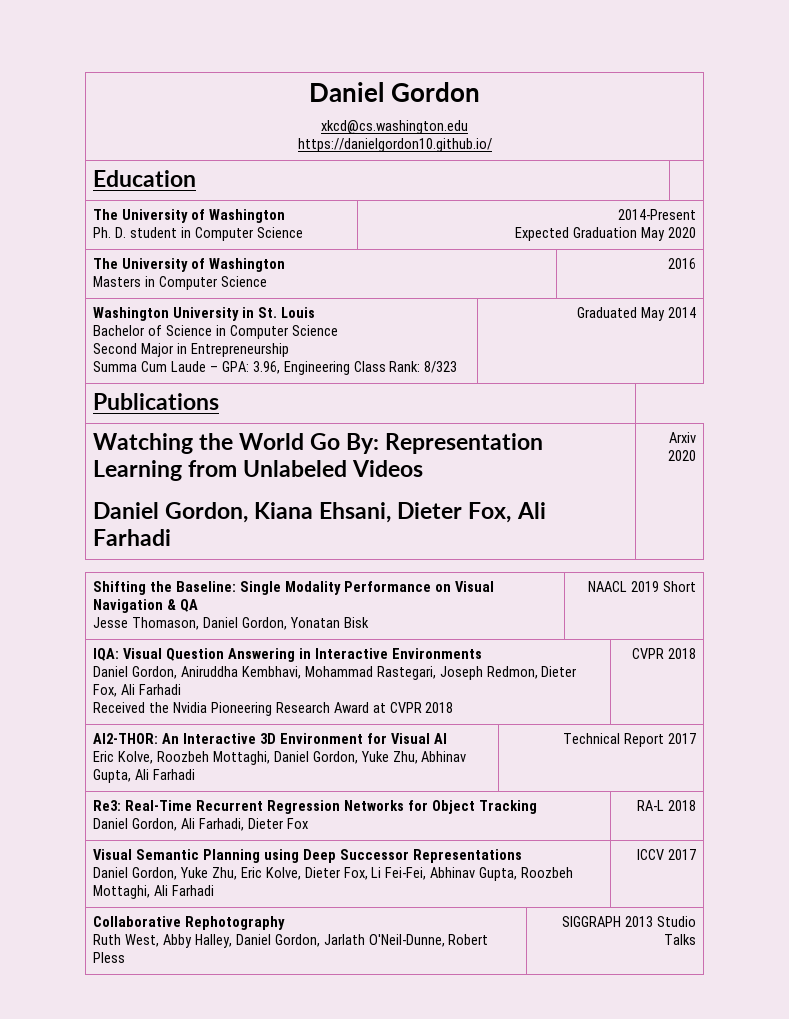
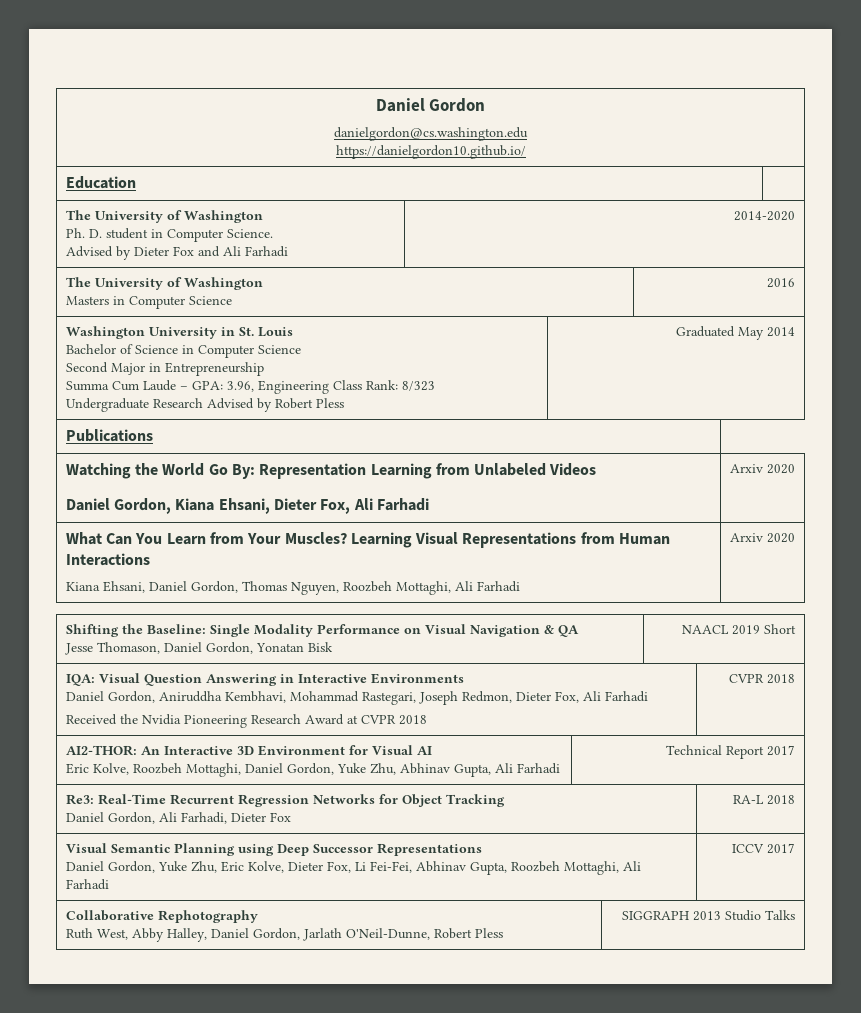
  Daniel Gordon
- xkcd@cs.washington.edu
+ danielgordon@cs.washington.edu
  Education |
  The University of Washington
- Ph. D. student in Computer Science | 2014-Present
- Expected Graduation May 2020
+ Ph. D. student in Computer Science.
+ Advised by Dieter Fox and Ali Farhadi | 2014-2020
  Washington University in St. Louis
  Bachelor of Science in Computer Science
  Second Major in Entrepreneurship
- Summa Cum Laude – GPA: 3.96, Engineering Class Rank: 8/323 | Graduated May 2014
+ Summa Cum Laude – GPA: 3.96, Engineering Class Rank: 8/323
+ Undergraduate Research Advised by Robert Pless | Graduated May 2014
+ What Can You Learn from Your Muscles? Learning Visual Representations from Human Interactions
+ Kiana Ehsani, Daniel Gordon, Thomas Nguyen, Roozbeh Mottaghi, Ali Farhadi | Arxiv 2020

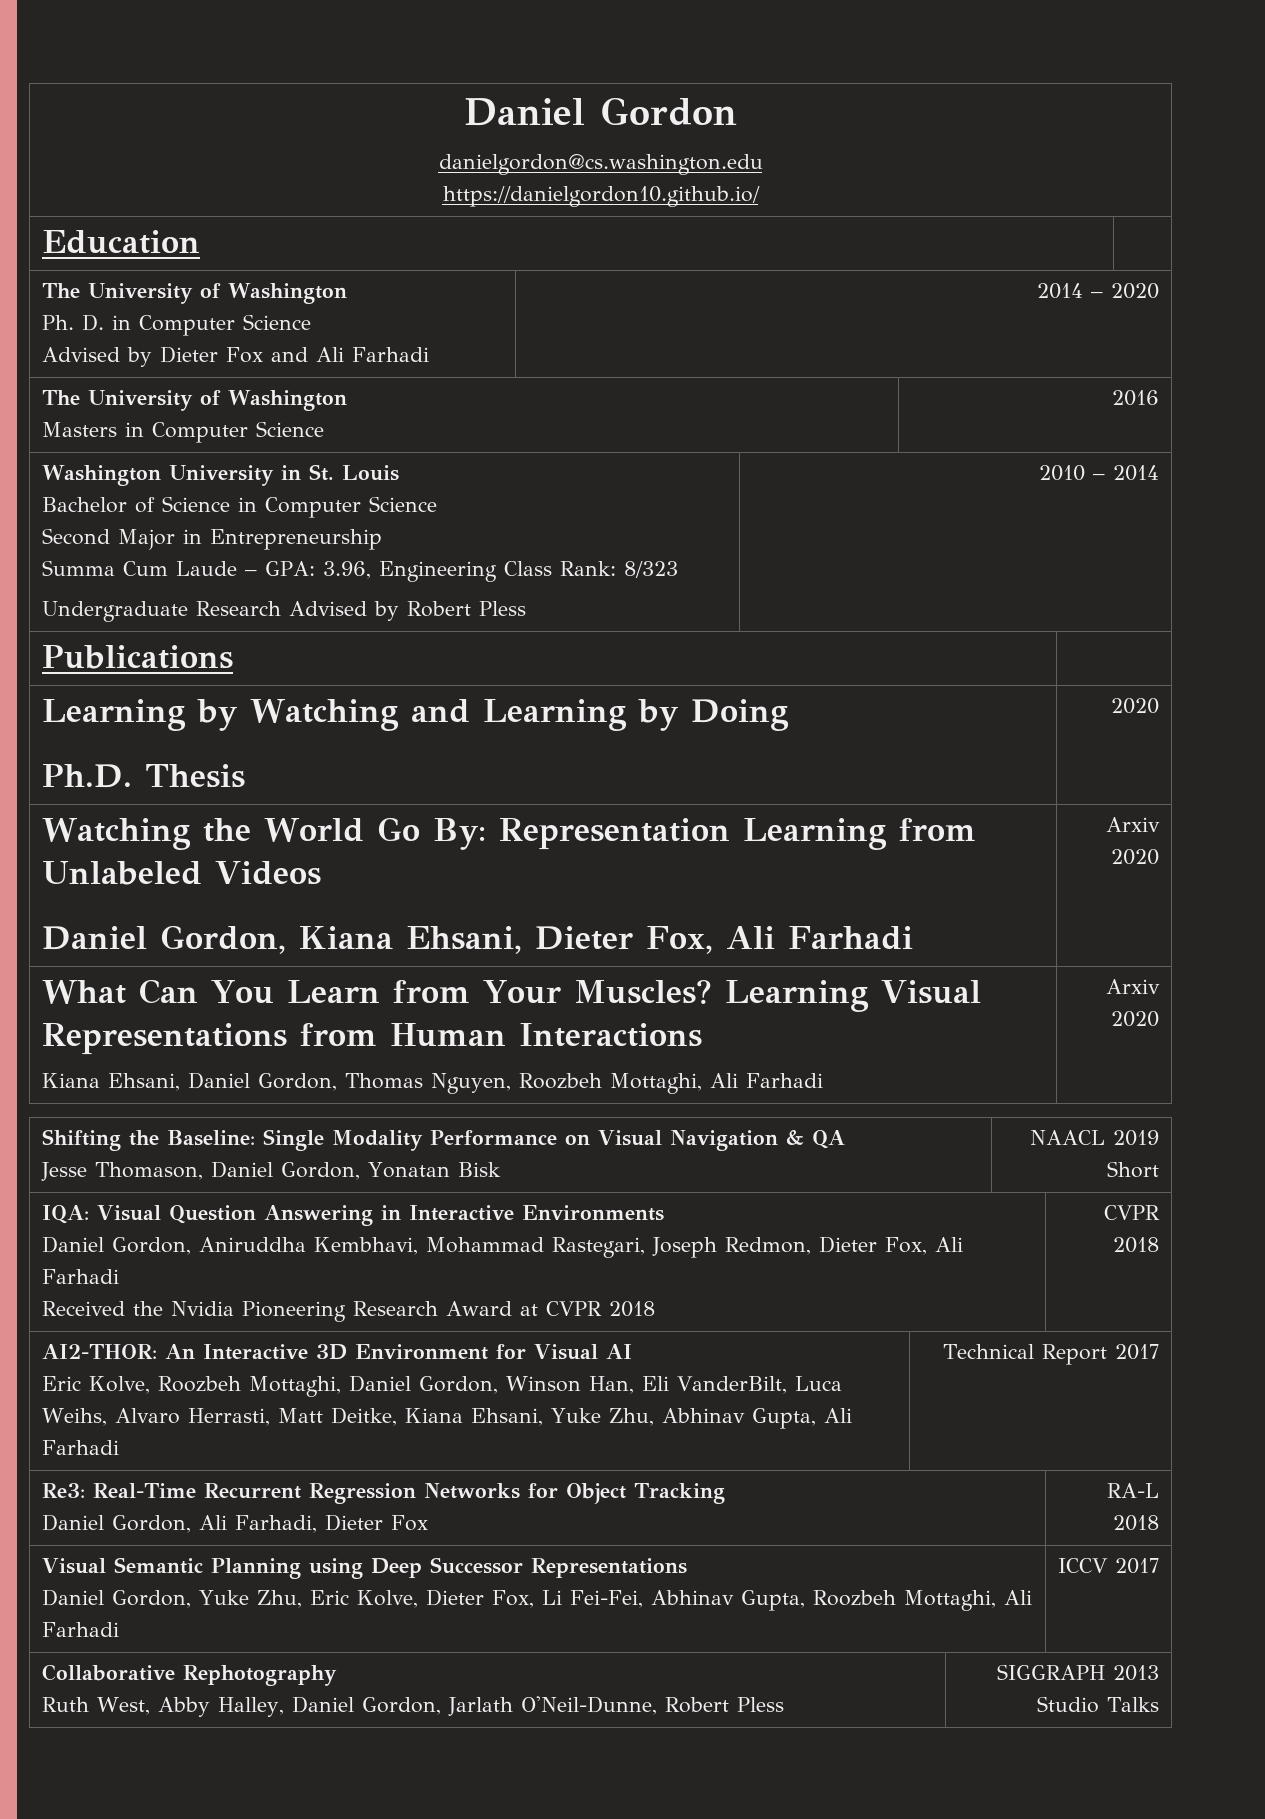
  Education |
  The University of Washington
- Ph. D. student in Computer Science.
- Advised by Dieter Fox and Ali Farhadi | 2014-2020
+ Ph. D. in Computer Science
+ Advised by Dieter Fox and Ali Farhadi | 2014 – 2020
  Washington University in St. Louis
  Bachelor of Science in Computer Science
  Second Major in Entrepreneurship
  Summa Cum Laude – GPA: 3.96, Engineering Class Rank: 8/323
- Undergraduate Research Advised by Robert Pless | Graduated May 2014
+ Undergraduate Research Advised by Robert Pless | 2010 – 2014
- Publications
+ Publications |
+ Learning by Watching and Learning by Doing
+ Ph.D. Thesis | 2020
  AI2-THOR: An Interactive 3D Environment for Visual AI
- Eric Kolve, Roozbeh Mottaghi, Daniel Gordon, Yuke Zhu, Abhinav Gupta, Ali Farhadi | Technical Report 2017
+ Eric Kolve, Roozbeh Mottaghi, Daniel Gordon, Winson Han, Eli VanderBilt, Luca Weihs, Alvaro Herrasti, Matt Deitke, Kiana Ehsani, Yuke Zhu, Abhinav Gupta, Ali Farhadi | Technical Report 2017

